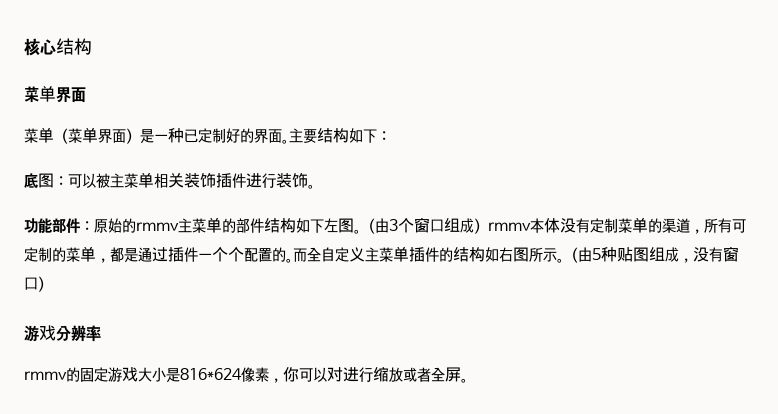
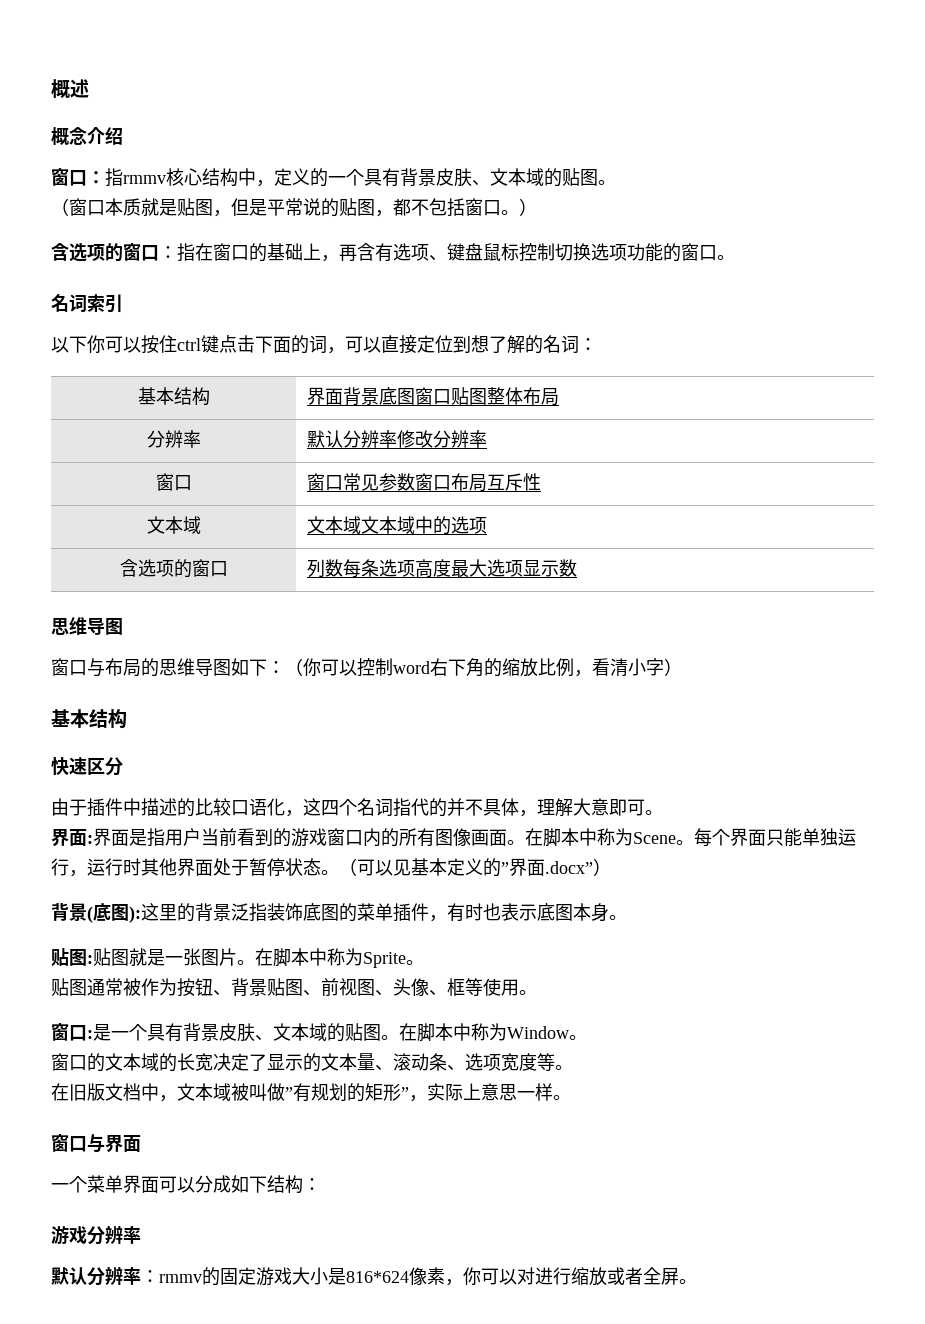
- 核心结构
- 菜单界面
- 菜单（菜单界面）是一种已定制好的界面。主要结构如下：
- 底图：可以被主菜单相关装饰插件进行装饰。
- 功能部件：原始的rmmv主菜单的部件结构如下左图。（由3个窗口组成）rmmv本体没有定制菜单的渠道，所有可定制的菜单，都是通过插件一个个配置的。而全自定义主菜单插件的结构如右图所示。（由5种贴图组成，没有窗口）
+ 概述
+ 概念介绍
+ 窗口：指rmmv核心结构中，定义的一个具有背景皮肤、文本域的贴图。
+ （窗口本质就是贴图，但是平常说的贴图，都不包括窗口。）
+ 含选项的窗口：指在窗口的基础上，再含有选项、键盘鼠标控制切换选项功能的窗口。
+ 名词索引
+ 以下你可以按住ctrl键点击下面的词，可以直接定位到想了解的名词：
+ 基本结构 | 界面背景底图窗口贴图整体布局
+ 分辨率 | 默认分辨率修改分辨率
+ 窗口 | 窗口常见参数窗口布局互斥性
+ 文本域 | 文本域文本域中的选项
+ 含选项的窗口 | 列数每条选项高度最大选项显示数
+ 思维导图
+ 窗口与布局的思维导图如下：（你可以控制word右下角的缩放比例，看清小字）
+ 基本结构
+ 快速区分
+ 由于插件中描述的比较口语化，这四个名词指代的并不具体，理解大意即可。
+ 界面:界面是指用户当前看到的游戏窗口内的所有图像画面。在脚本中称为Scene。每个界面只能单独运行，运行时其他界面处于暂停状态。（可以见基本定义的”界面.docx”）
+ 背景(底图):这里的背景泛指装饰底图的菜单插件，有时也表示底图本身。
+ 贴图:贴图就是一张图片。在脚本中称为Sprite。
+ 贴图通常被作为按钮、背景贴图、前视图、头像、框等使用。
+ 窗口:是一个具有背景皮肤、文本域的贴图。在脚本中称为Window。
+ 窗口的文本域的长宽决定了显示的文本量、滚动条、选项宽度等。
+ 在旧版文档中，文本域被叫做”有规划的矩形”，实际上意思一样。
+ 窗口与界面
+ 一个菜单界面可以分成如下结构：
- rmmv的固定游戏大小是816*624像素，你可以对进行缩放或者全屏。
+ 默认分辨率：rmmv的固定游戏大小是816*624像素，你可以对进行缩放或者全屏。

